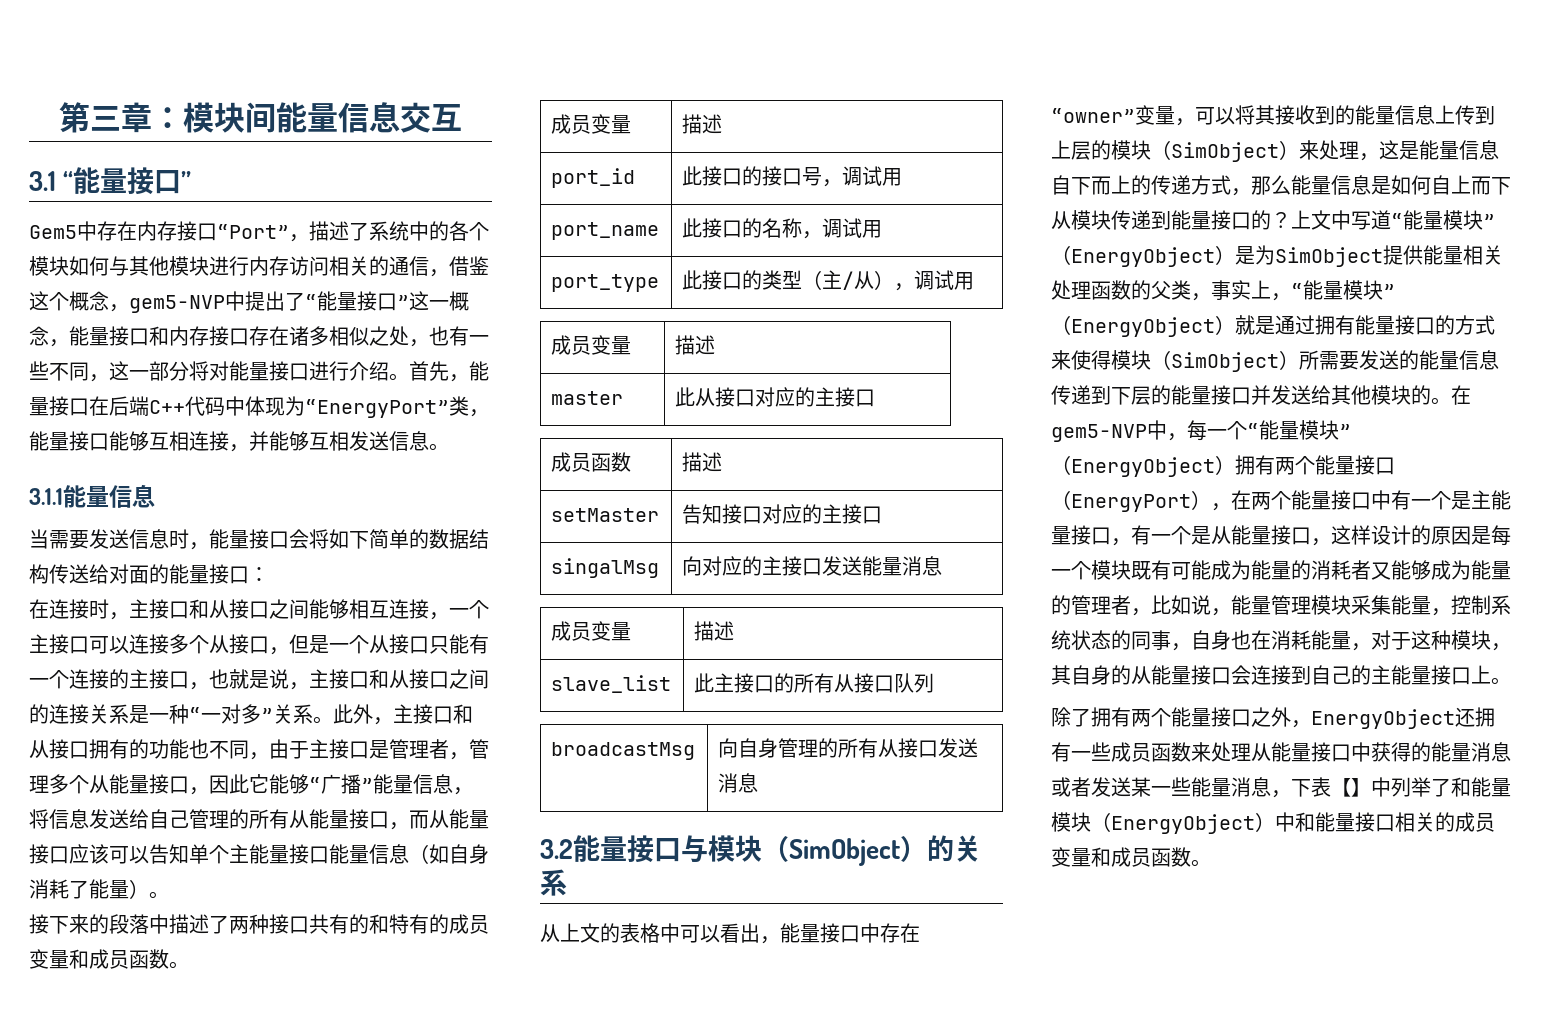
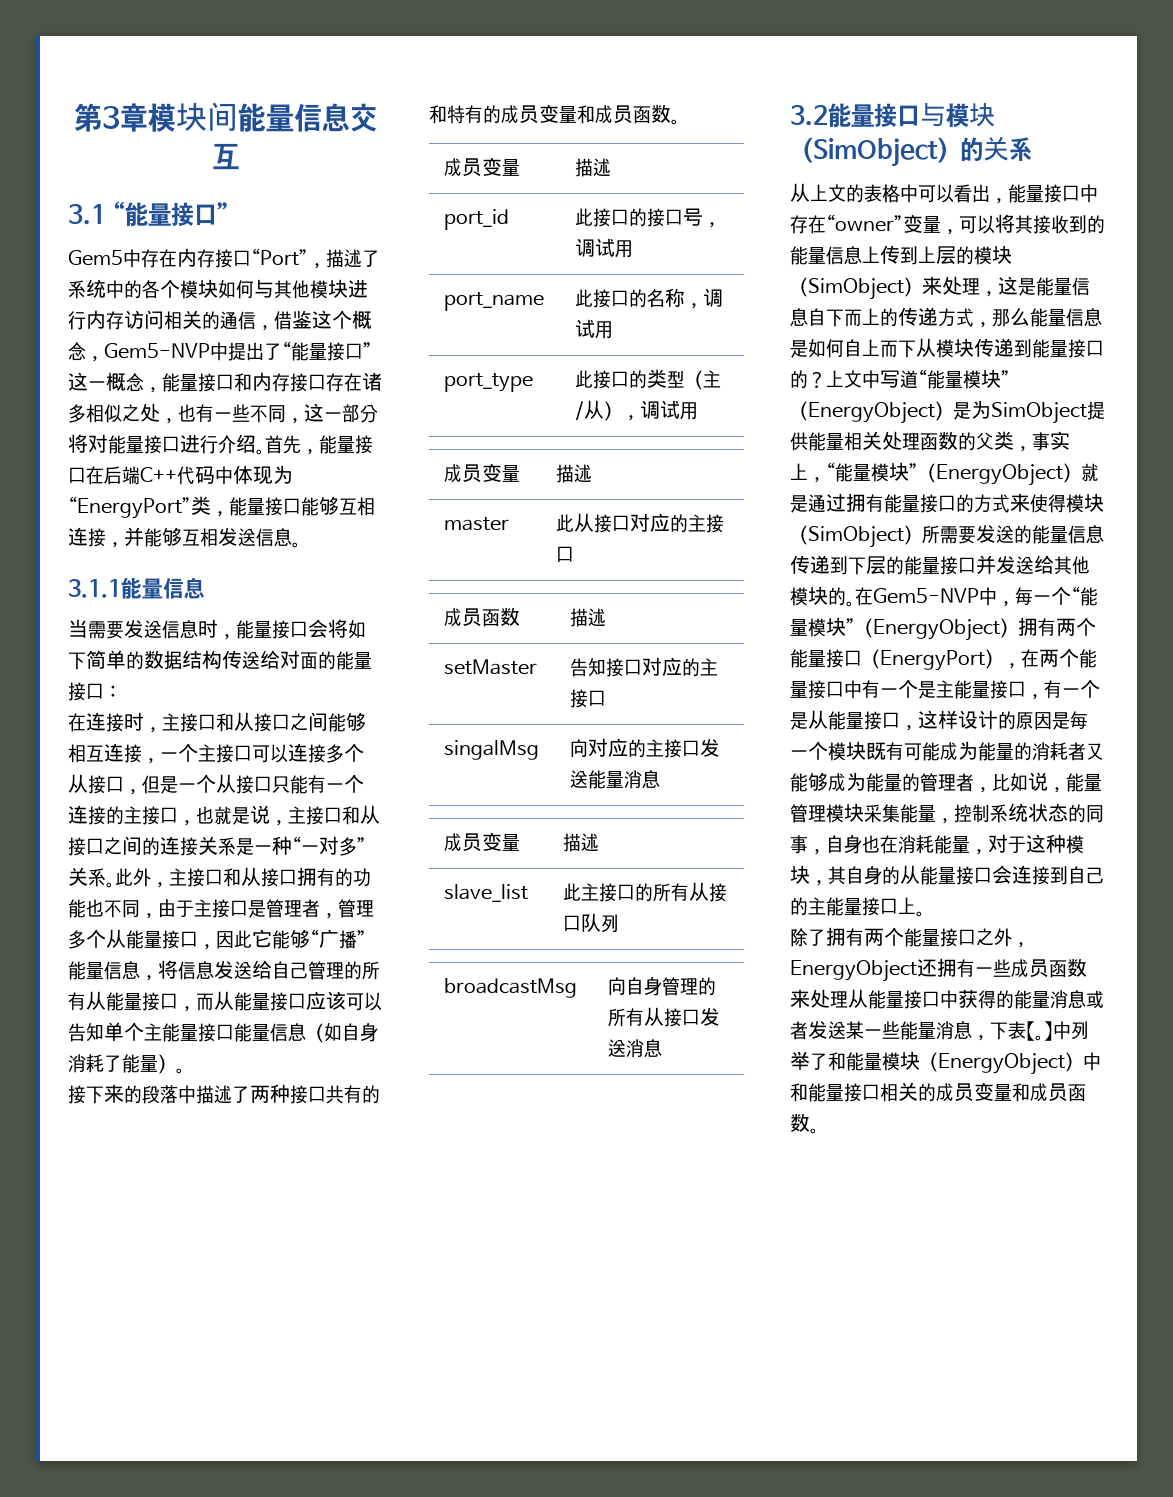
- 第三章：模块间能量信息交互
+ 第3章模块间能量信息交互
- Gem5中存在内存接口“Port”，描述了系统中的各个模块如何与其他模块进行内存访问相关的通信，借鉴这个概念，gem5-NVP中提出了“能量接口”这一概念，能量接口和内存接口存在诸多相似之处，也有一些不同，这一部分将对能量接口进行介绍。
+ Gem5中存在内存接口“Port”，描述了系统中的各个模块如何与其他模块进行内存访问相关的通信，借鉴这个概念，Gem5-NVP中提出了“能量接口”这一概念，能量接口和内存接口存在诸多相似之处，也有一些不同，这一部分将对能量接口进行介绍。
- 在gem5-NVP中，每一个“能量模块”（EnergyObject）拥有两个能量接口（EnergyPort），在两个能量接口中有一个是主能量接口，有一个是从能量接口，这样设计的原因是每一个模块既有可能成为能量的消耗者又能够成为能量的管理者，比如说，能量管理模块采集能量，控制系统状态的同事，自身也在消耗能量，对于这种模块，其自身的从能量接口会连接到自己的主能量接口上。
+ 在Gem5-NVP中，每一个“能量模块”（EnergyObject）拥有两个能量接口（EnergyPort），在两个能量接口中有一个是主能量接口，有一个是从能量接口，这样设计的原因是每一个模块既有可能成为能量的消耗者又能够成为能量的管理者，比如说，能量管理模块采集能量，控制系统状态的同事，自身也在消耗能量，对于这种模块，其自身的从能量接口会连接到自己的主能量接口上。
- 除了拥有两个能量接口之外，EnergyObject还拥有一些成员函数来处理从能量接口中获得的能量消息或者发送某一些能量消息，下表【】中列举了和能量模块（EnergyObject）中和能量接口相关的成员变量和成员函数。
+ 除了拥有两个能量接口之外，EnergyObject还拥有一些成员函数来处理从能量接口中获得的能量消息或者发送某一些能量消息，下表【。】中列举了和能量模块（EnergyObject）中和能量接口相关的成员变量和成员函数。

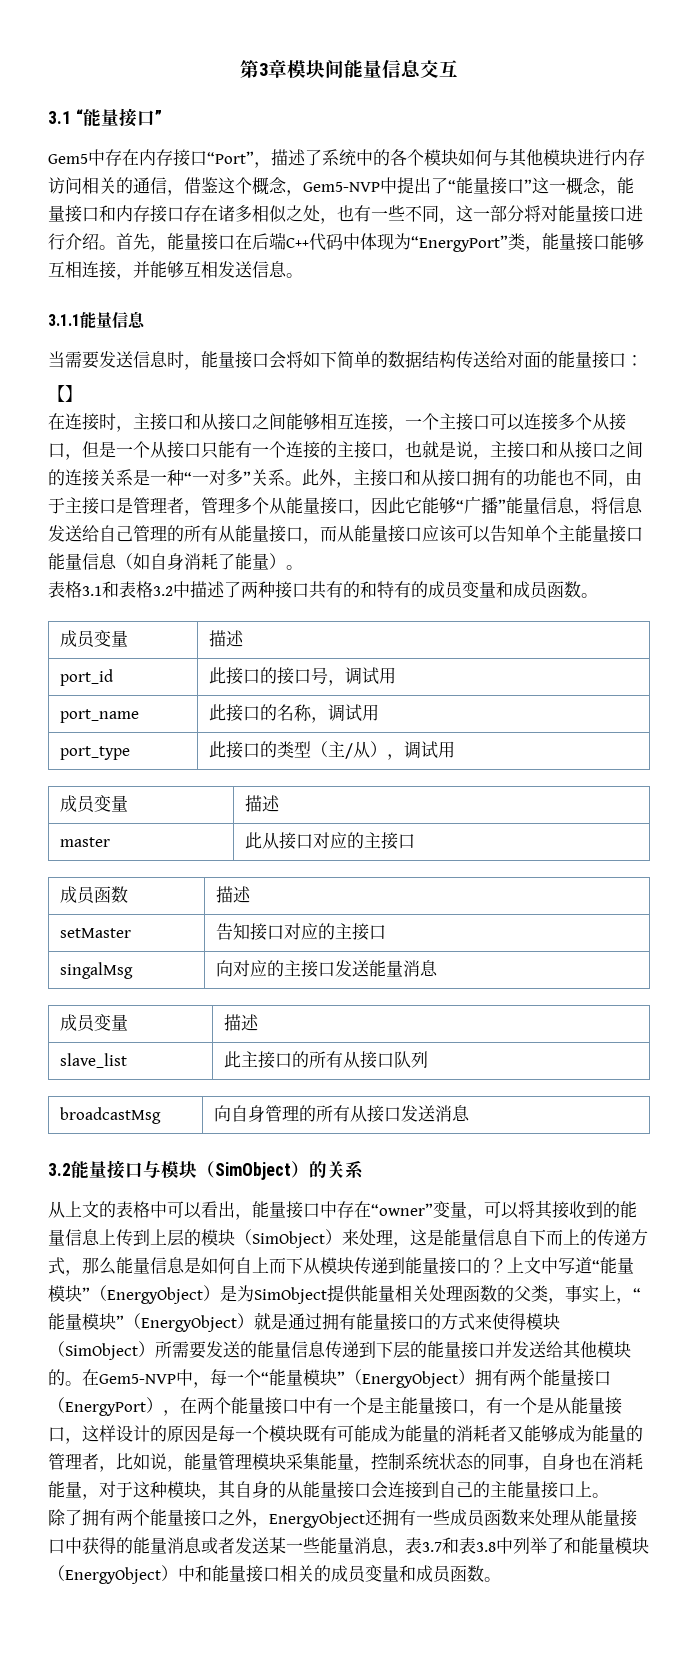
+ 【】
- 接下来的段落中描述了两种接口共有的和特有的成员变量和成员函数。
+ 表格3.1和表格3.2中描述了两种接口共有的和特有的成员变量和成员函数。
- 除了拥有两个能量接口之外，EnergyObject还拥有一些成员函数来处理从能量接口中获得的能量消息或者发送某一些能量消息，下表【。】中列举了和能量模块（EnergyObject）中和能量接口相关的成员变量和成员函数。
+ 除了拥有两个能量接口之外，EnergyObject还拥有一些成员函数来处理从能量接口中获得的能量消息或者发送某一些能量消息，表3.7和表3.8中列举了和能量模块（EnergyObject）中和能量接口相关的成员变量和成员函数。

